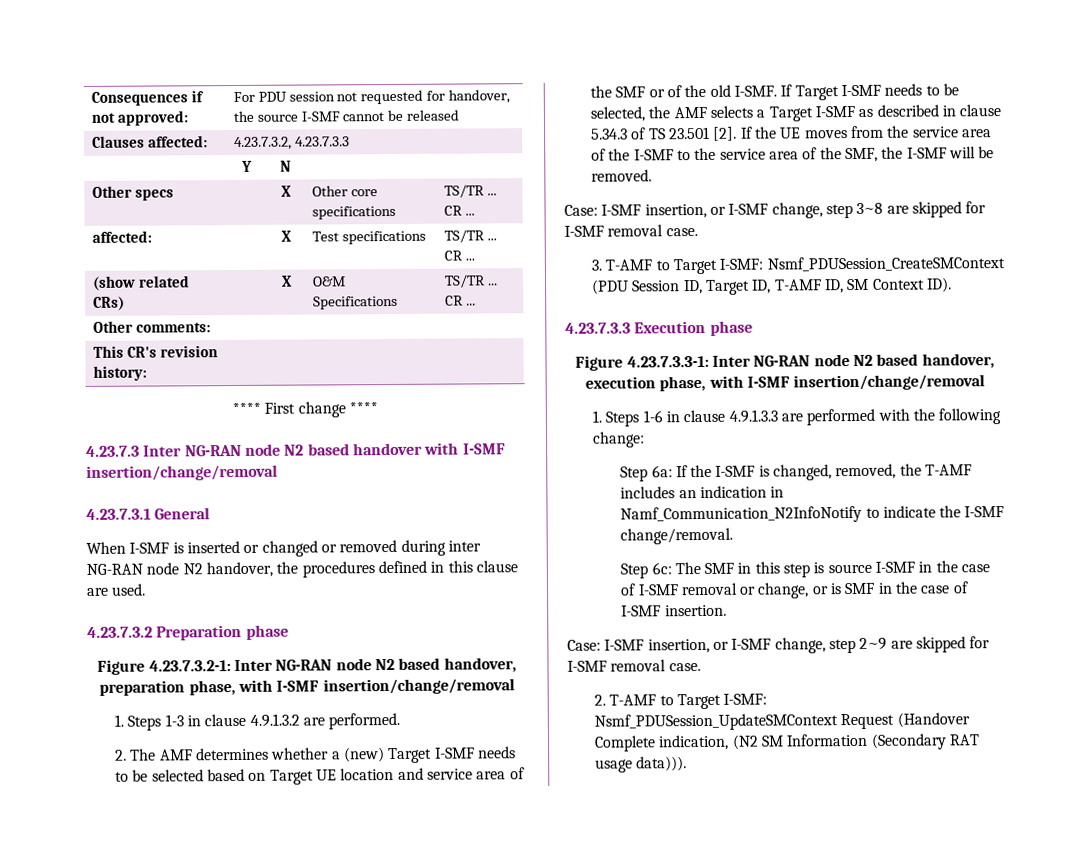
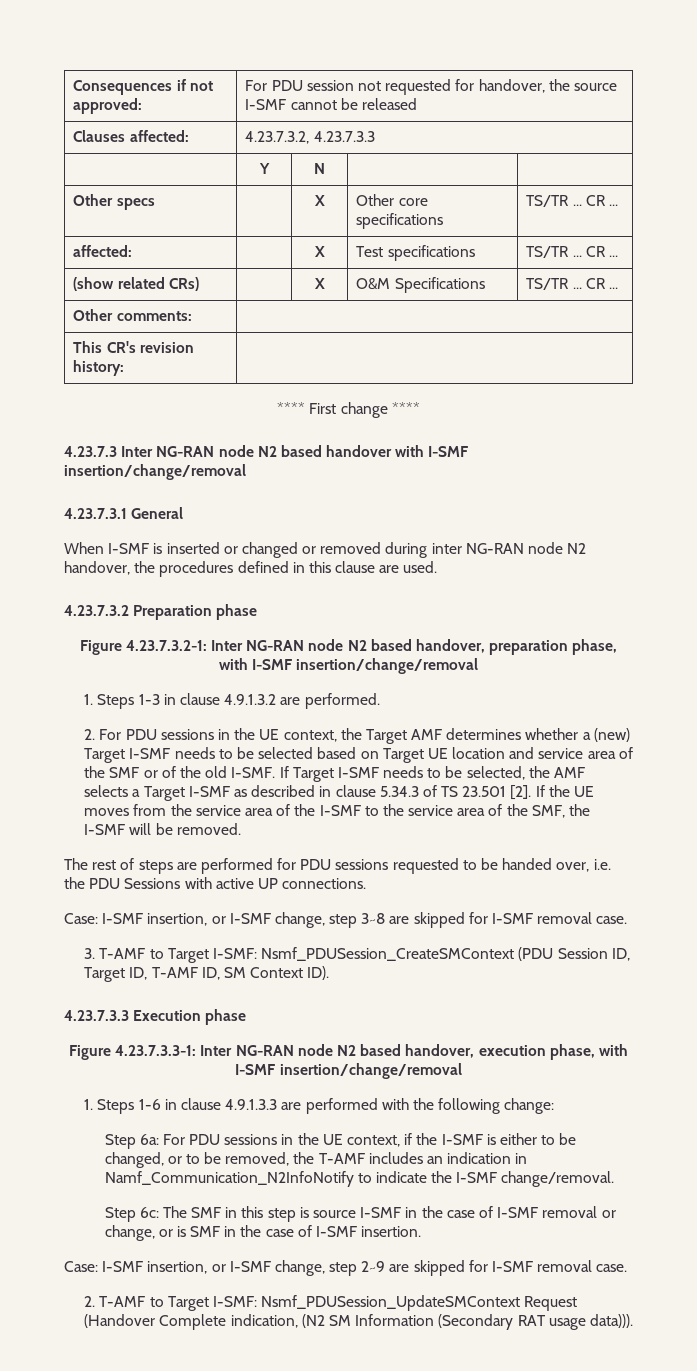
- 2. The AMF determines whether a (new) Target I-SMF needs to be selected based on Target UE location and service area of the SMF or of the old I-SMF.
+ 2. For PDU sessions in the UE context, the Target AMF determines whether a (new) Target I-SMF needs to be selected based on Target UE location and service area of the SMF or of the old I-SMF.
+ The rest of steps are performed for PDU sessions requested to be handed over, i.e. the PDU Sessions with active UP connections.
- Step 6a: If the I-SMF is changed, removed, the T-AMF includes an indication in Namf_Communication_N2InfoNotify to indicate the I-SMF change/removal.
+ Step 6a: For PDU sessions in the UE context, if the I-SMF is either to be changed, or to be removed, the T-AMF includes an indication in Namf_Communication_N2InfoNotify to indicate the I-SMF change/removal.

